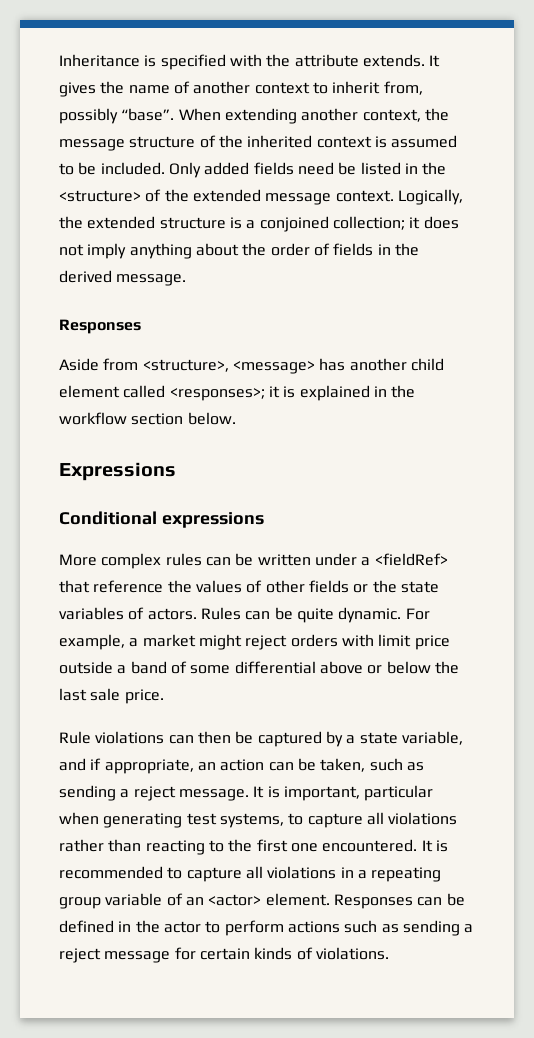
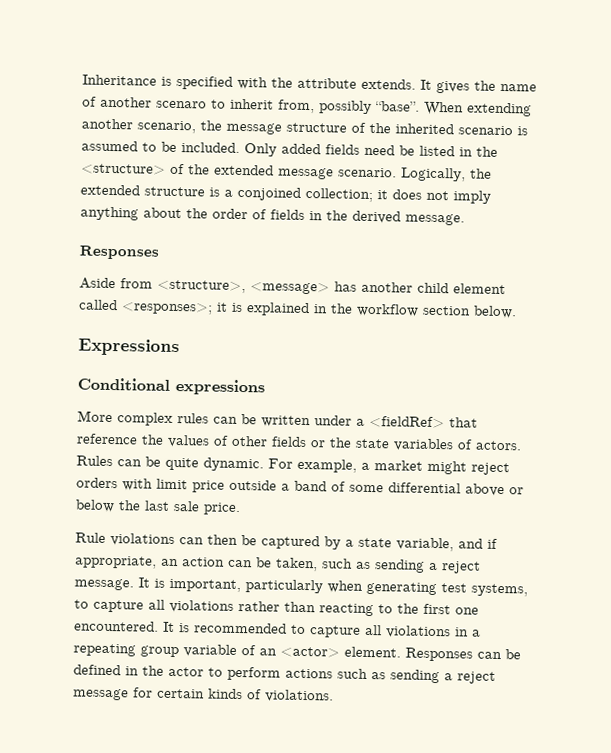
- It gives the name of another context to inherit from, possibly “base”.
+ It gives the name of another scenaro to inherit from, possibly “base”.
- When extending another context, the message structure of the inherited context is assumed to be included.
+ When extending another scenario, the message structure of the inherited scenario is assumed to be included.
- Only added fields need be listed in the <structure> of the extended message context.
+ Only added fields need be listed in the <structure> of the extended message scenario.
- It is important, particular when generating test systems, to capture all violations rather than reacting to the first one encountered.
+ It is important, particularly when generating test systems, to capture all violations rather than reacting to the first one encountered.

